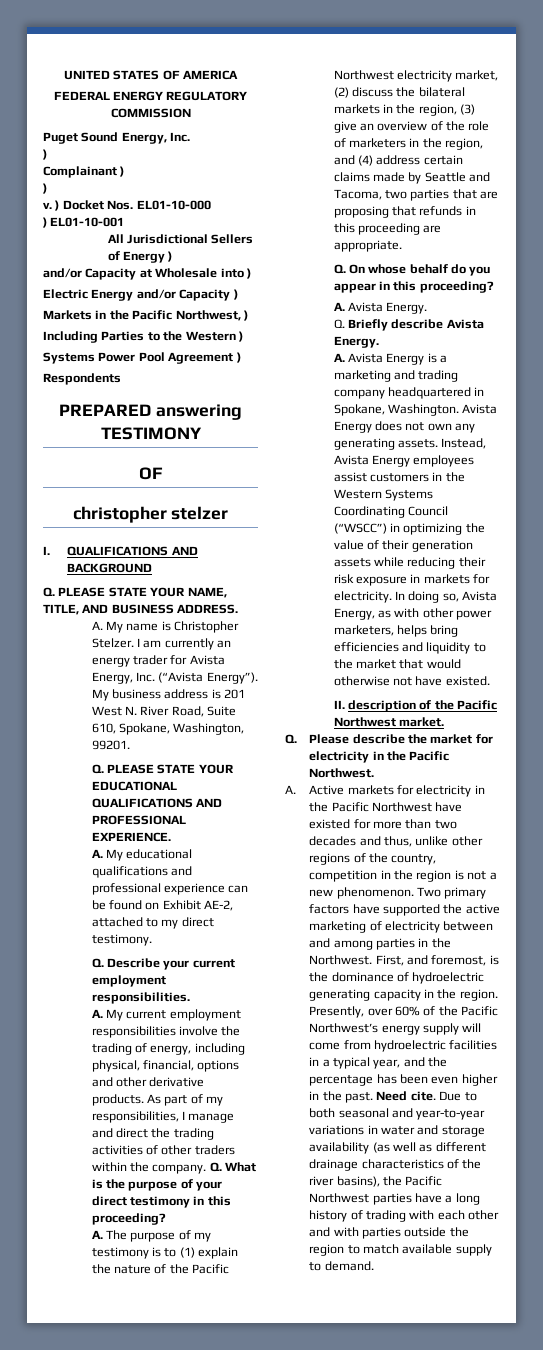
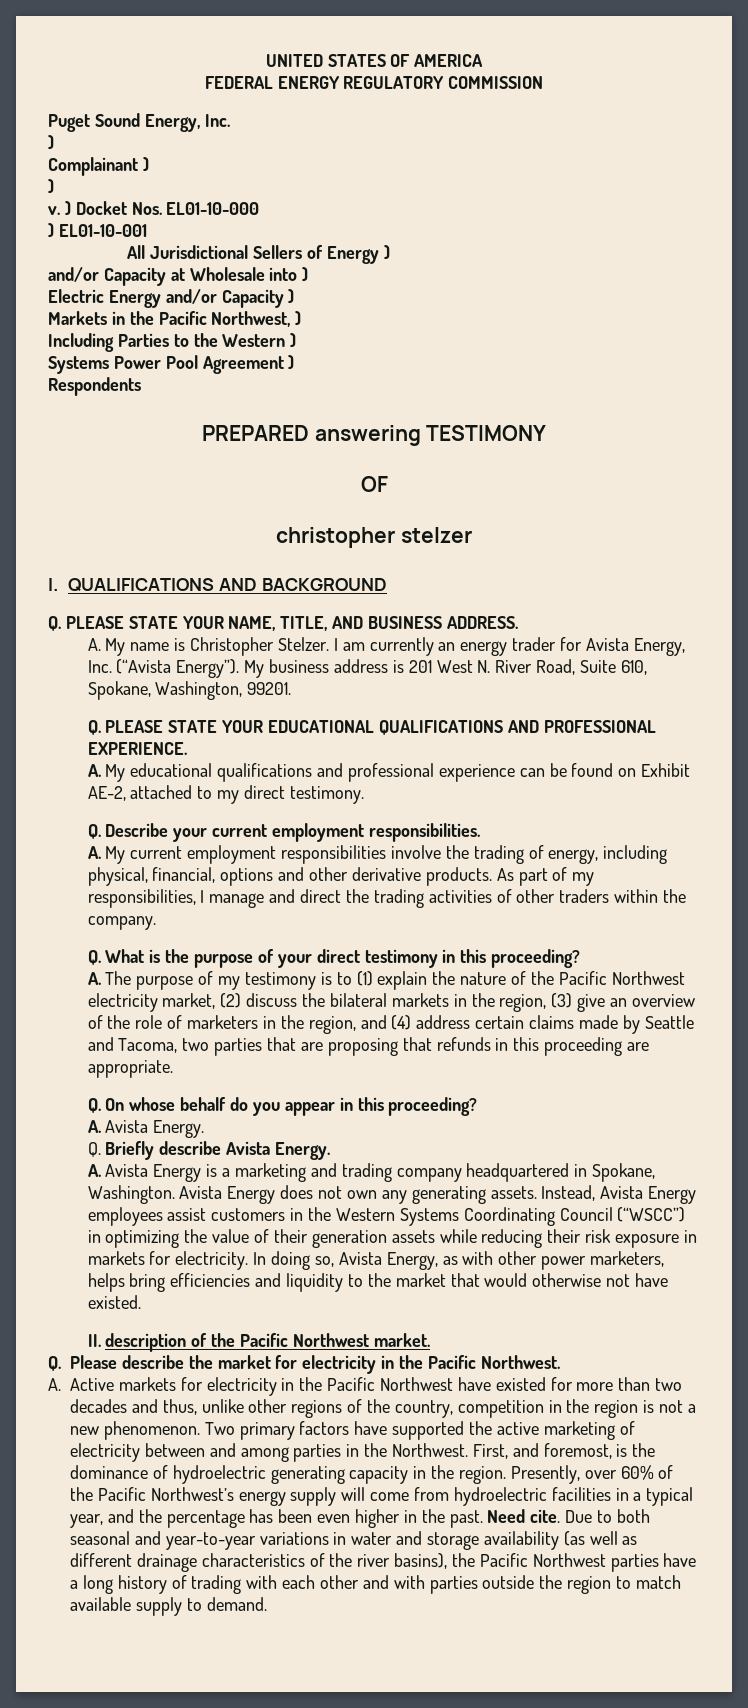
- As part of my responsibilities, I manage and direct the trading activities of other traders within the company. Q. What is the purpose of your direct testimony in this proceeding?
+ As part of my responsibilities, I manage and direct the trading activities of other traders within the company.
+ Q. What is the purpose of your direct testimony in this proceeding?

